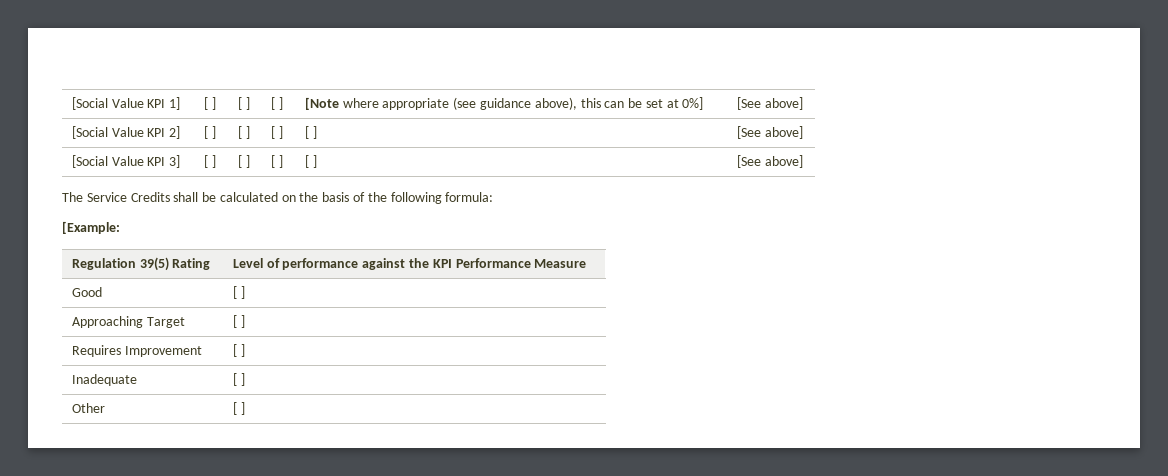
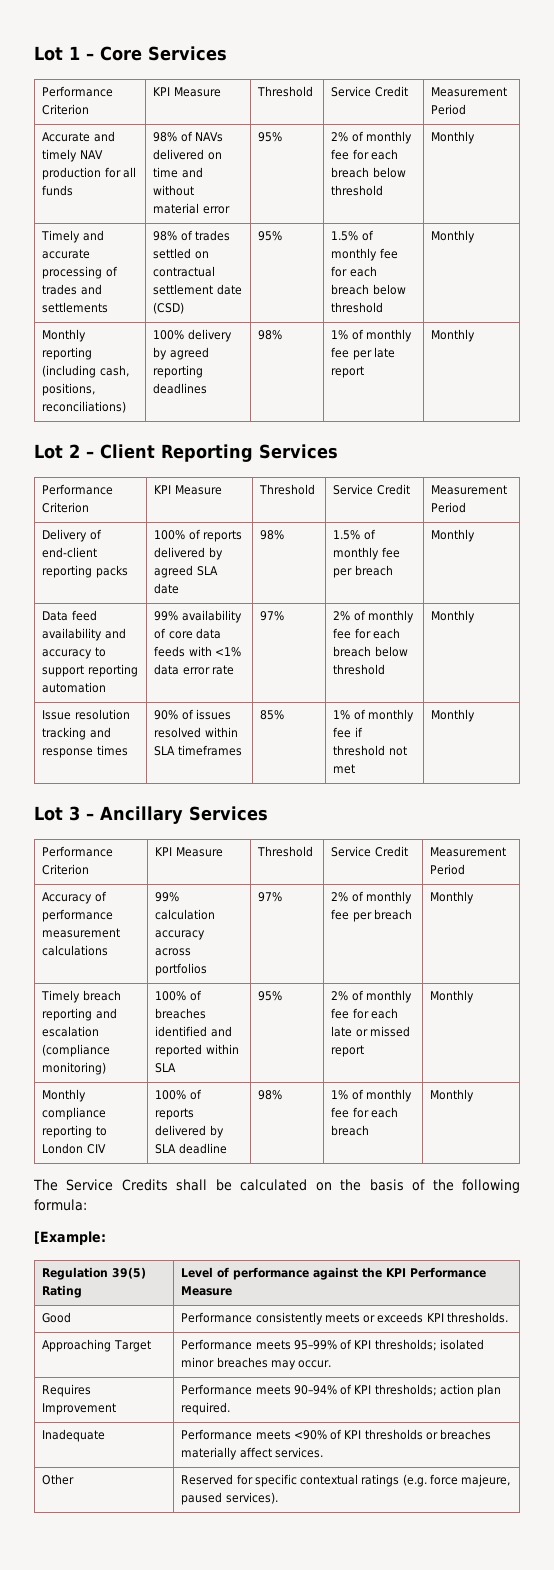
- [Social Value KPI 1] | [ ] | [ ] | [ ] | [Note where appropriate (see guidance above), this can be set at 0%] | [See above]
- [Social Value KPI 2] | [ ] | [ ] | [ ] | [ ] | [See above]
- [Social Value KPI 3] | [ ] | [ ] | [ ] | [ ] | [See above]
+ Lot 1 – Core Services
+ Performance Criterion | KPI Measure | Threshold | Service Credit | Measurement Period
+ Accurate and timely NAV production for all funds | 98% of NAVs delivered on time and without material error | 95% | 2% of monthly fee for each breach below threshold | Monthly
+ Timely and accurate processing of trades and settlements | 98% of trades settled on contractual settlement date (CSD) | 95% | 1.5% of monthly fee for each breach below threshold | Monthly
+ Monthly reporting (including cash, positions, reconciliations) | 100% delivery by agreed reporting deadlines | 98% | 1% of monthly fee per late report | Monthly
+ Lot 2 – Client Reporting Services
+ Performance Criterion | KPI Measure | Threshold | Service Credit | Measurement Period
+ Delivery of end-client reporting packs | 100% of reports delivered by agreed SLA date | 98% | 1.5% of monthly fee per breach | Monthly
+ Data feed availability and accuracy to support reporting automation | 99% availability of core data feeds with <1% data error rate | 97% | 2% of monthly fee for each breach below threshold | Monthly
+ Issue resolution tracking and response times | 90% of issues resolved within SLA timeframes | 85% | 1% of monthly fee if threshold not met | Monthly
+ Lot 3 – Ancillary Services
+ Performance Criterion | KPI Measure | Threshold | Service Credit | Measurement Period
+ Accuracy of performance measurement calculations | 99% calculation accuracy across portfolios | 97% | 2% of monthly fee per breach | Monthly
+ Timely breach reporting and escalation (compliance monitoring) | 100% of breaches identified and reported within SLA | 95% | 2% of monthly fee for each late or missed report | Monthly
+ Monthly compliance reporting to London CIV | 100% of reports delivered by SLA deadline | 98% | 1% of monthly fee for each breach | Monthly
- Good | [ ]
- Approaching Target | [ ]
- Requires Improvement | [ ]
- Inadequate | [ ]
- Other | [ ]
+ Good | Performance consistently meets or exceeds KPI thresholds.
+ Approaching Target | Performance meets 95–99% of KPI thresholds; isolated minor breaches may occur.
+ Requires Improvement | Performance meets 90–94% of KPI thresholds; action plan required.
+ Inadequate | Performance meets <90% of KPI thresholds or breaches materially affect services.
+ Other | Reserved for specific contextual ratings (e.g. force majeure, paused services).

